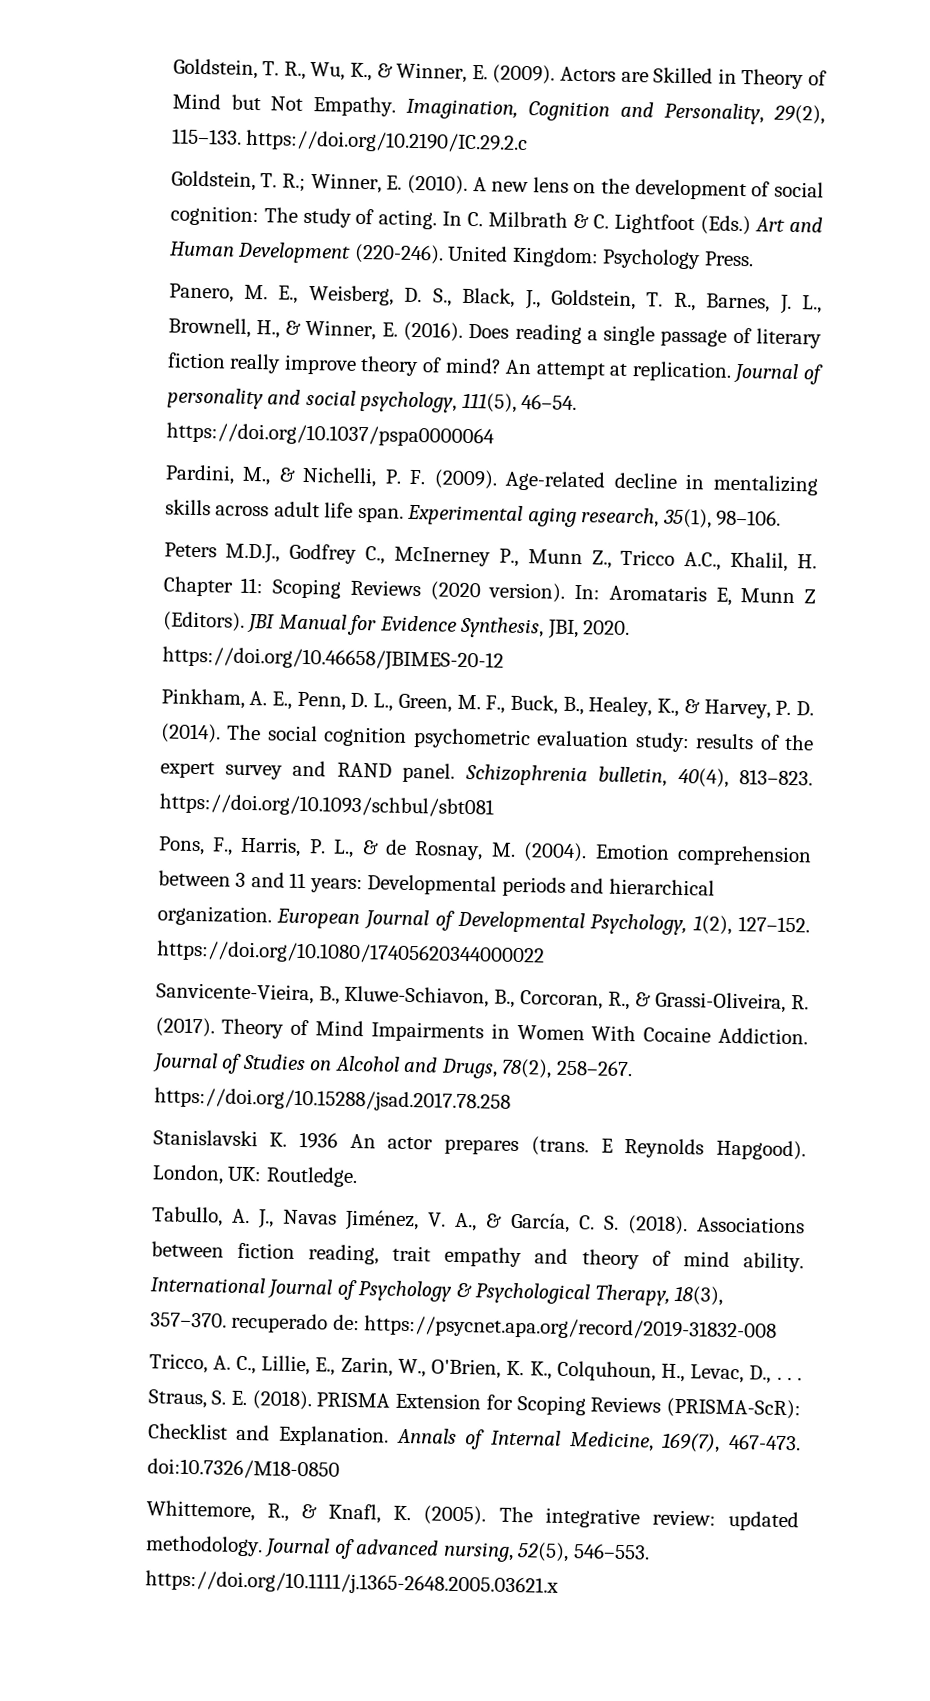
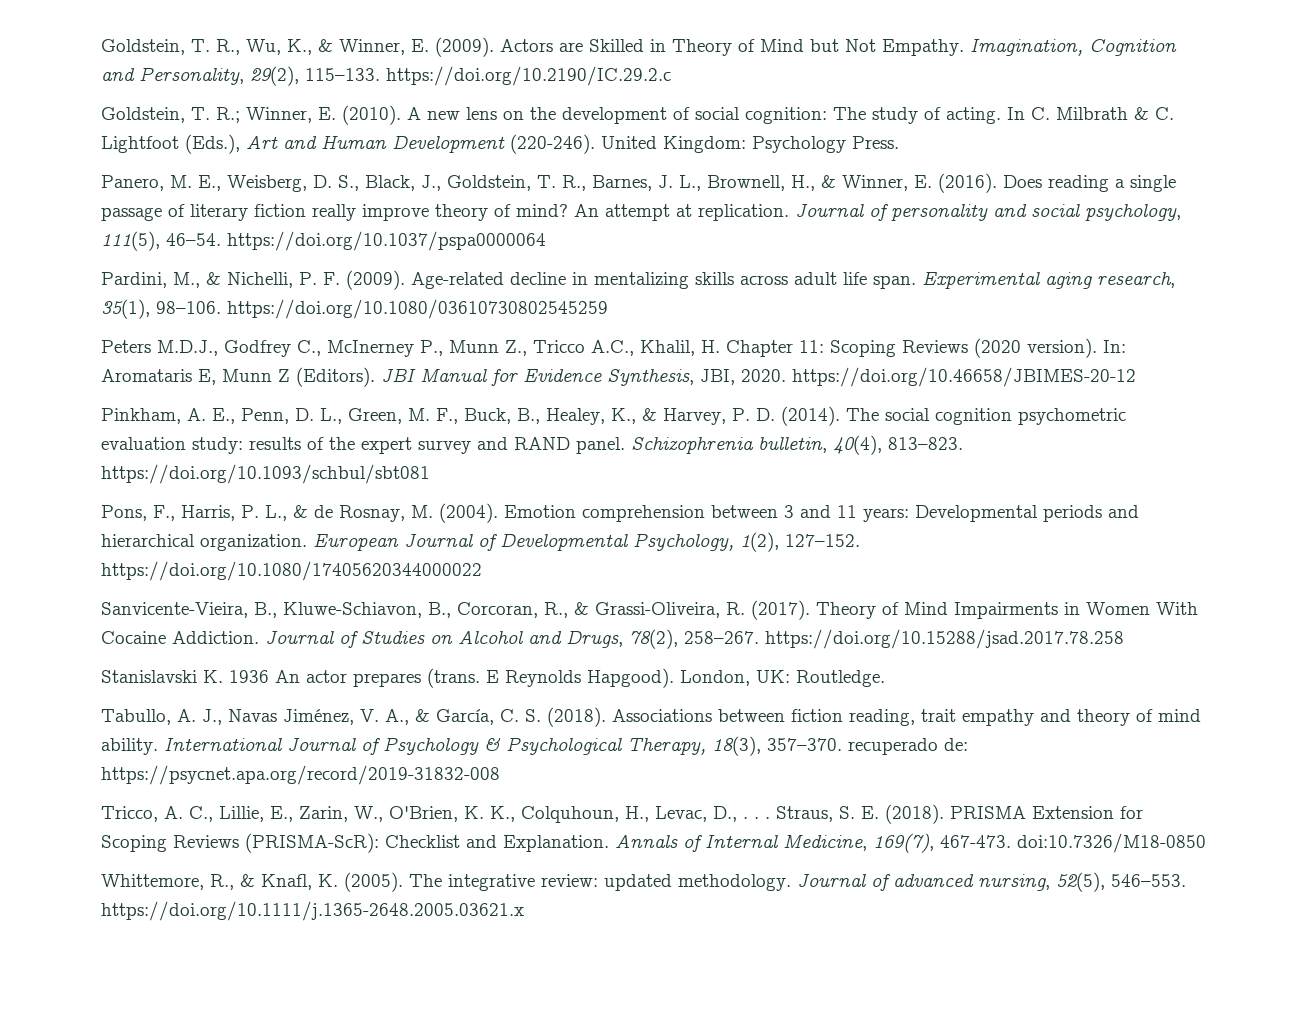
- In C. Milbrath & C. Lightfoot (Eds.) Art and Human Development (220-246).
+ In C. Milbrath & C. Lightfoot (Eds.), Art and Human Development (220-246).
- Experimental aging research, 35(1), 98–106.
+ Experimental aging research, 35(1), 98–106. https://doi.org/10.1080/03610730802545259

